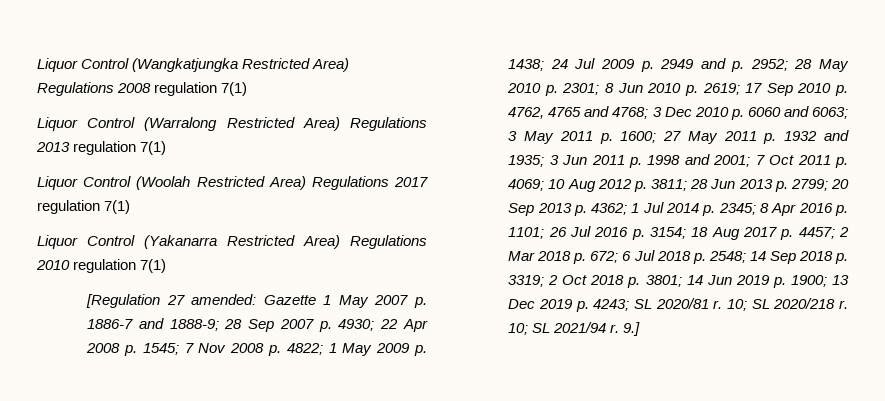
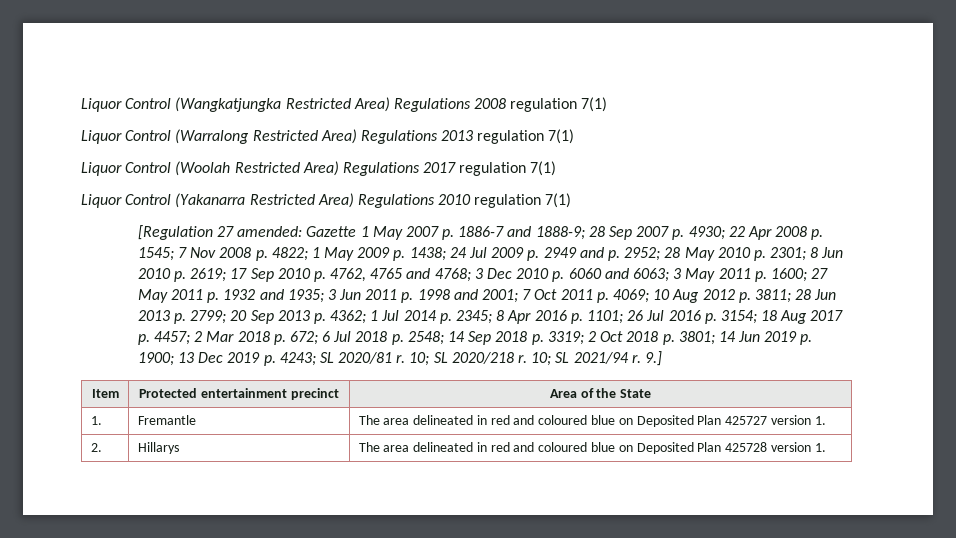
+ Item | Protected entertainment precinct | Area of the State
+ 1. | Fremantle | The area delineated in red and coloured blue on Deposited Plan 425727 version 1.
+ 2. | Hillarys | The area delineated in red and coloured blue on Deposited Plan 425728 version 1.

